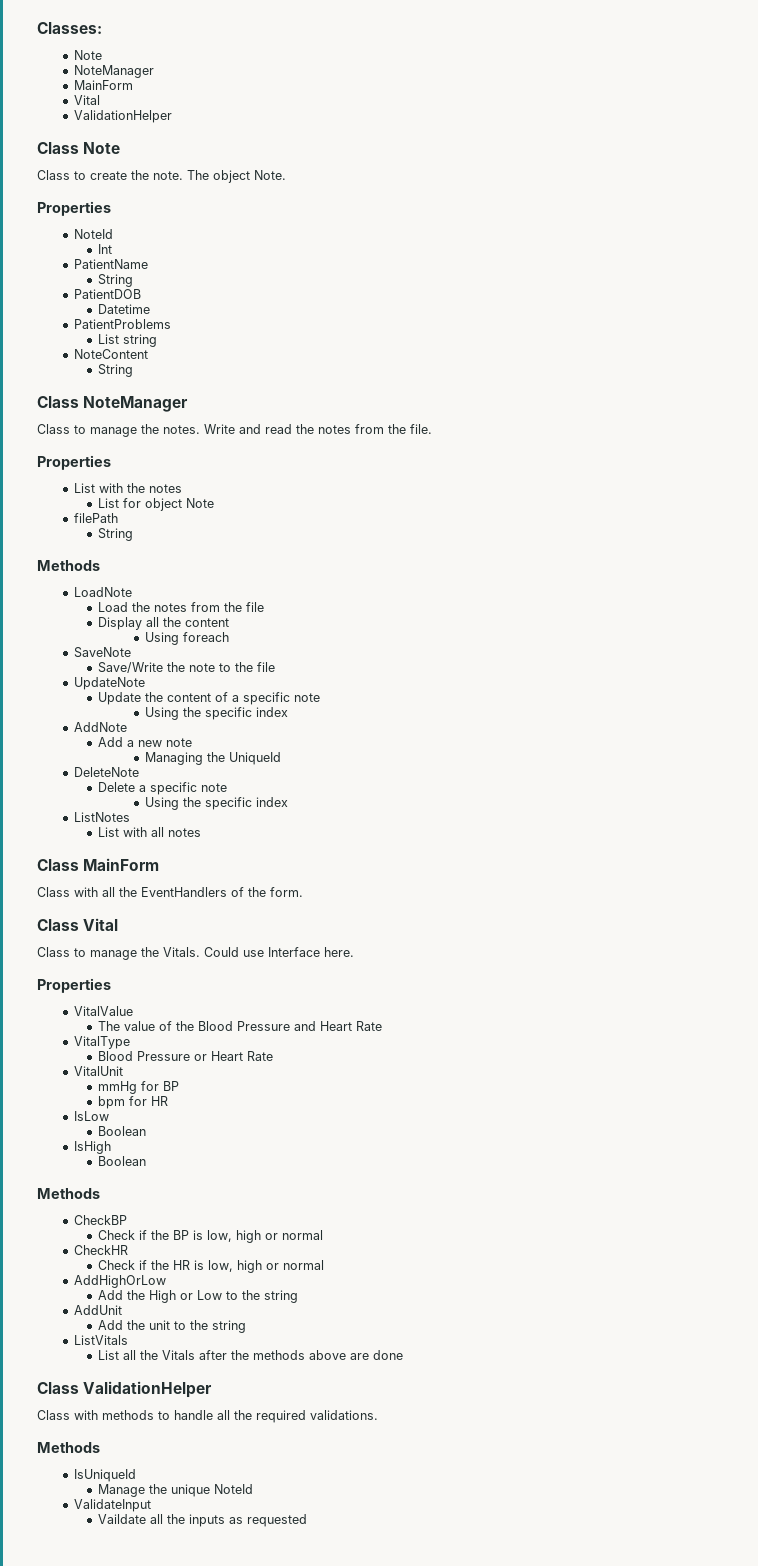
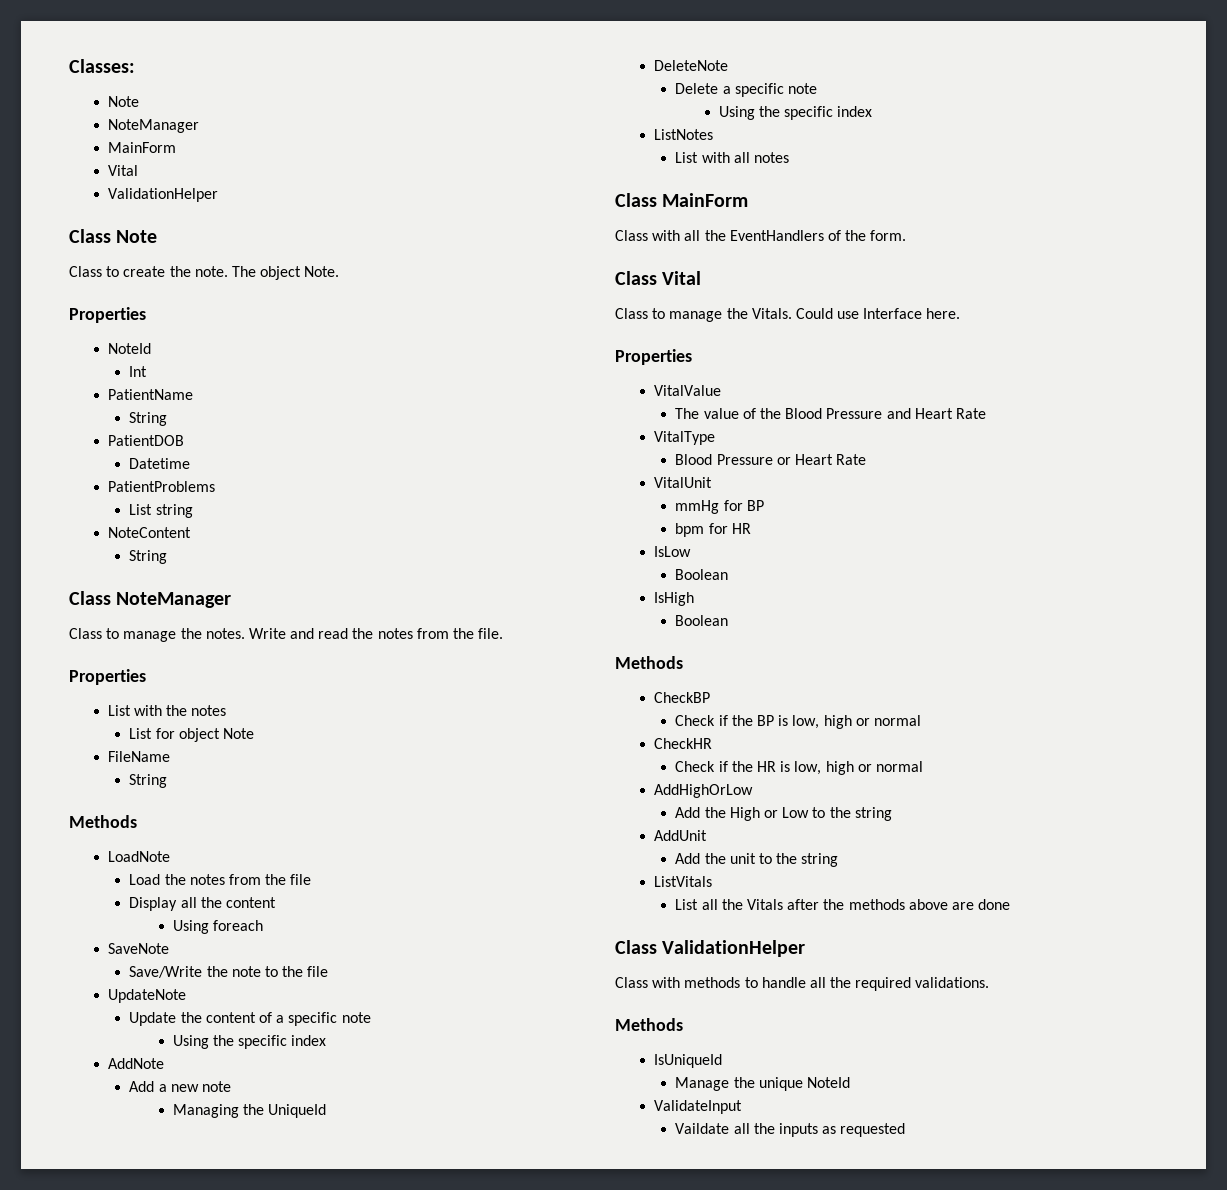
- filePath
+ FileName

